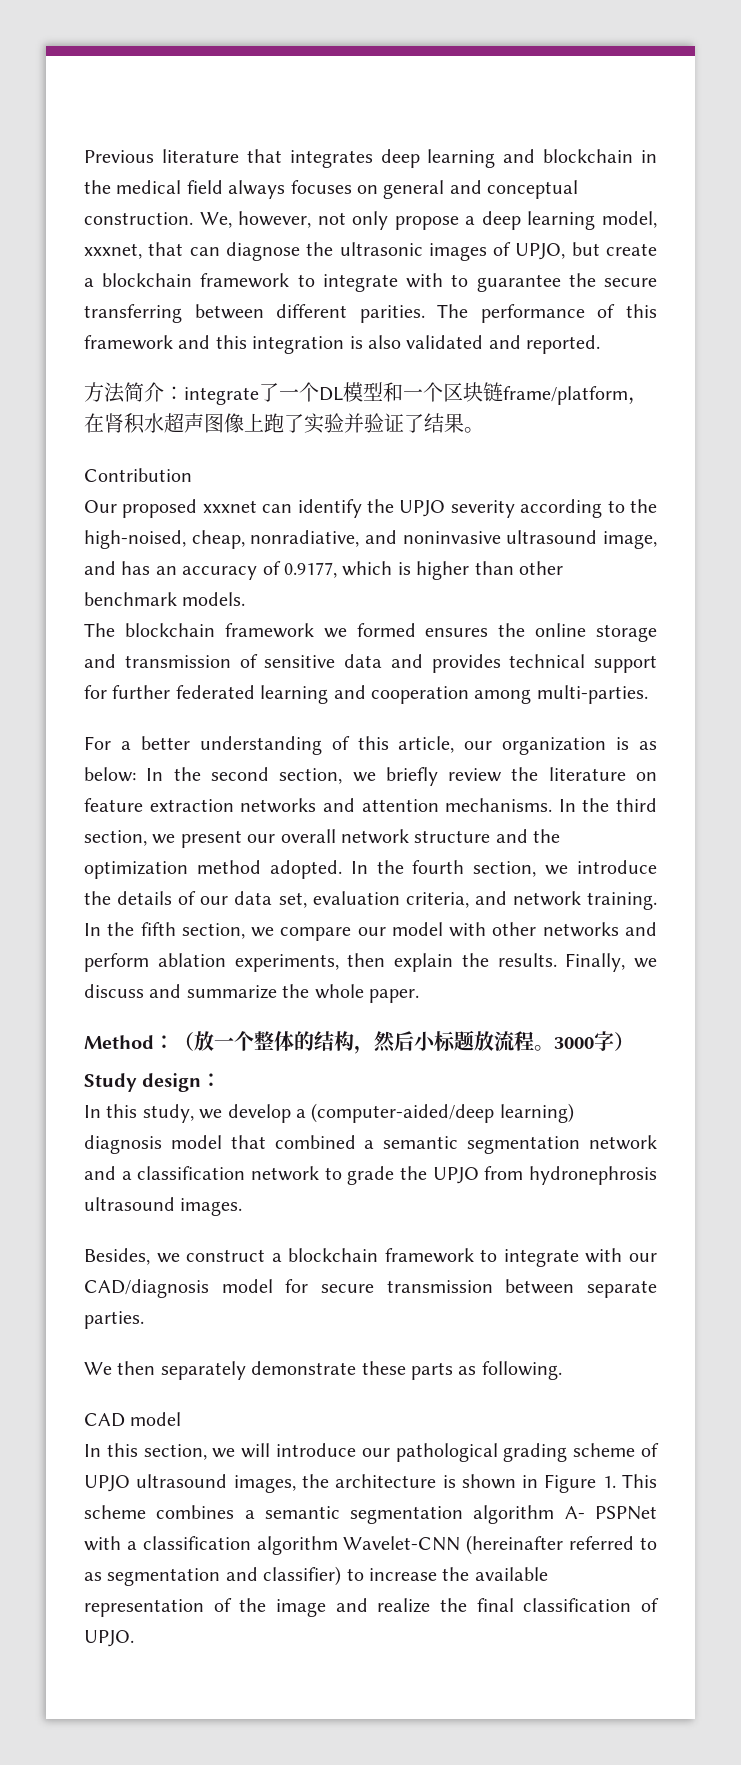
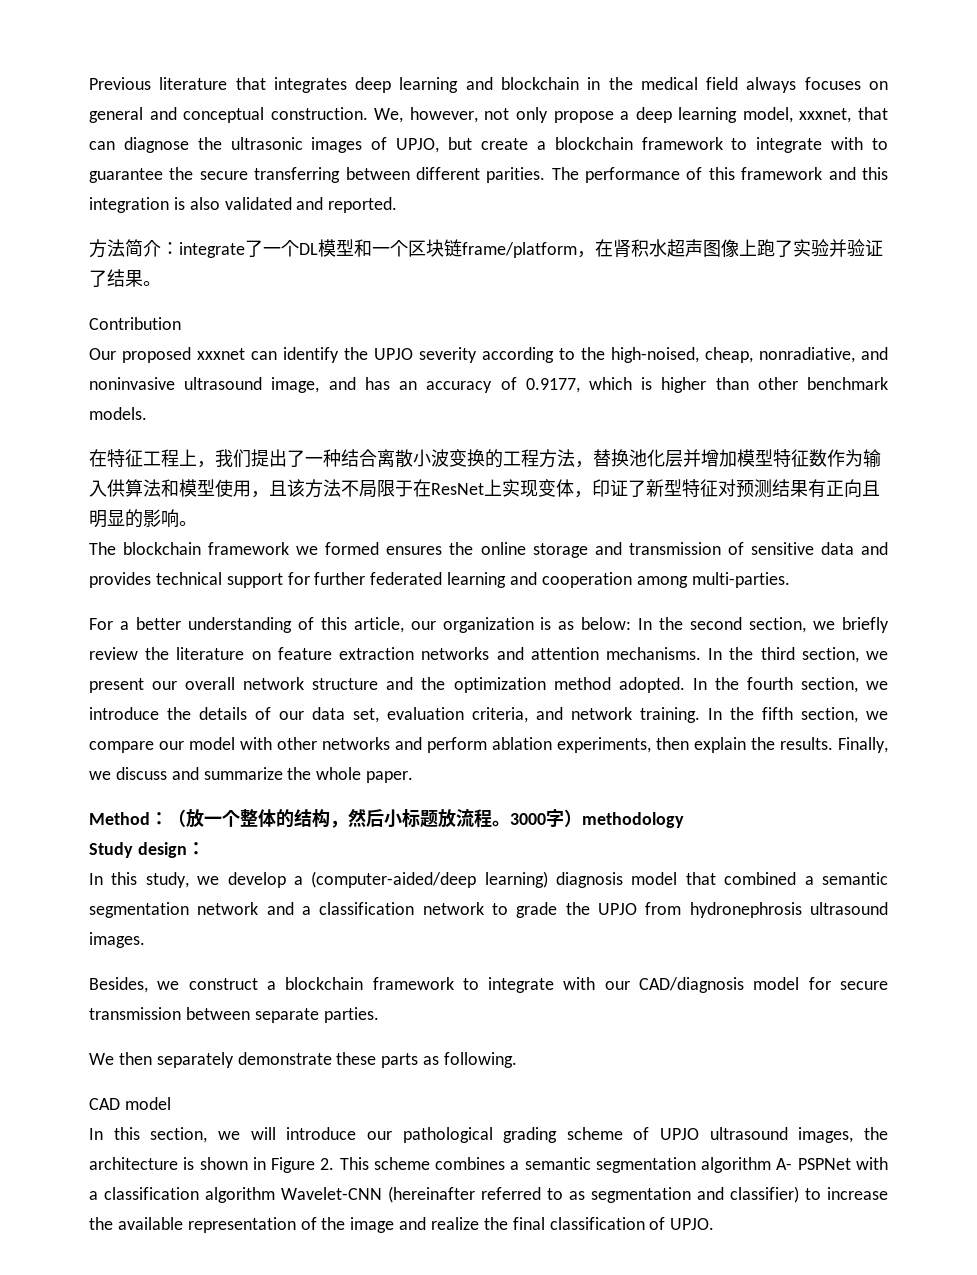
+ 在特征工程上，我们提出了一种结合离散小波变换的工程方法，替换池化层并增加模型特征数作为输入供算法和模型使用，且该方法不局限于在ResNet上实现变体，印证了新型特征对预测结果有正向且明显的影响。
- 3000字）
+ 3000字）methodology
- In this section, we will introduce our pathological grading scheme of UPJO ultrasound images, the architecture is shown in Figure 1. This scheme combines a semantic segmentation algorithm A- PSPNet with a classification algorithm Wavelet-CNN (hereinafter referred to as segmentation and classifier) to increase the available representation of the image and realize the final classification of UPJO.
+ In this section, we will introduce our pathological grading scheme of UPJO ultrasound images, the architecture is shown in Figure 2. This scheme combines a semantic segmentation algorithm A- PSPNet with a classification algorithm Wavelet-CNN (hereinafter referred to as segmentation and classifier) to increase the available representation of the image and realize the final classification of UPJO.

